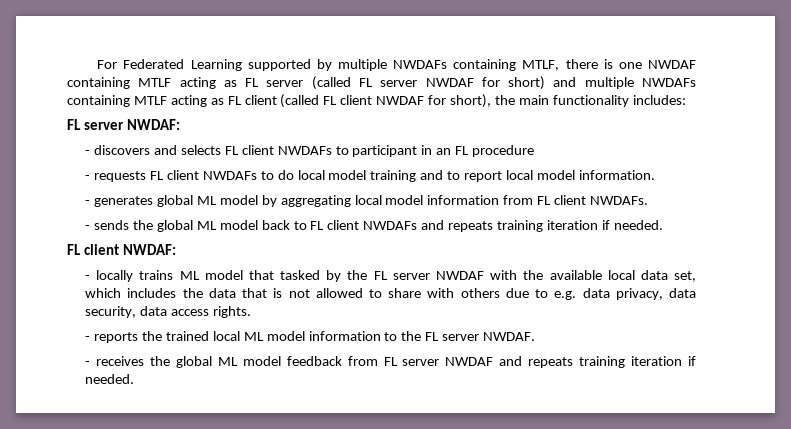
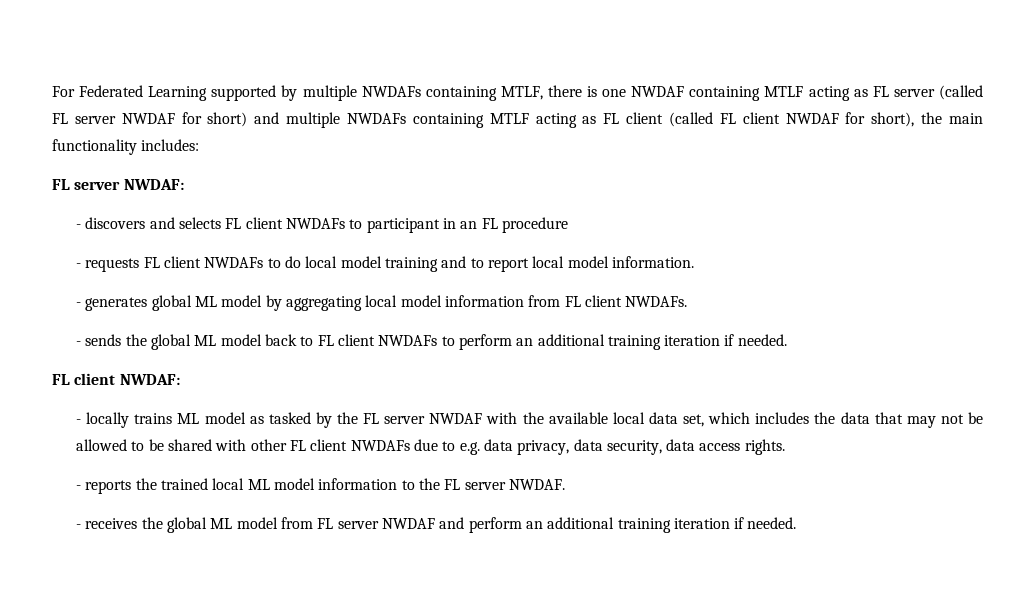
- - sends the global ML model back to FL client NWDAFs and repeats training iteration if needed.
+ - sends the global ML model back to FL client NWDAFs to perform an additional training iteration if needed.
- - locally trains ML model that tasked by the FL server NWDAF with the available local data set, which includes the data that is not allowed to share with others due to e.g. data privacy, data security, data access rights.
+ - locally trains ML model as tasked by the FL server NWDAF with the available local data set, which includes the data that may not be allowed to be shared with other FL client NWDAFs due to e.g. data privacy, data security, data access rights.
- - receives the global ML model feedback from FL server NWDAF and repeats training iteration if needed.
+ - receives the global ML model from FL server NWDAF and perform an additional training iteration if needed.

